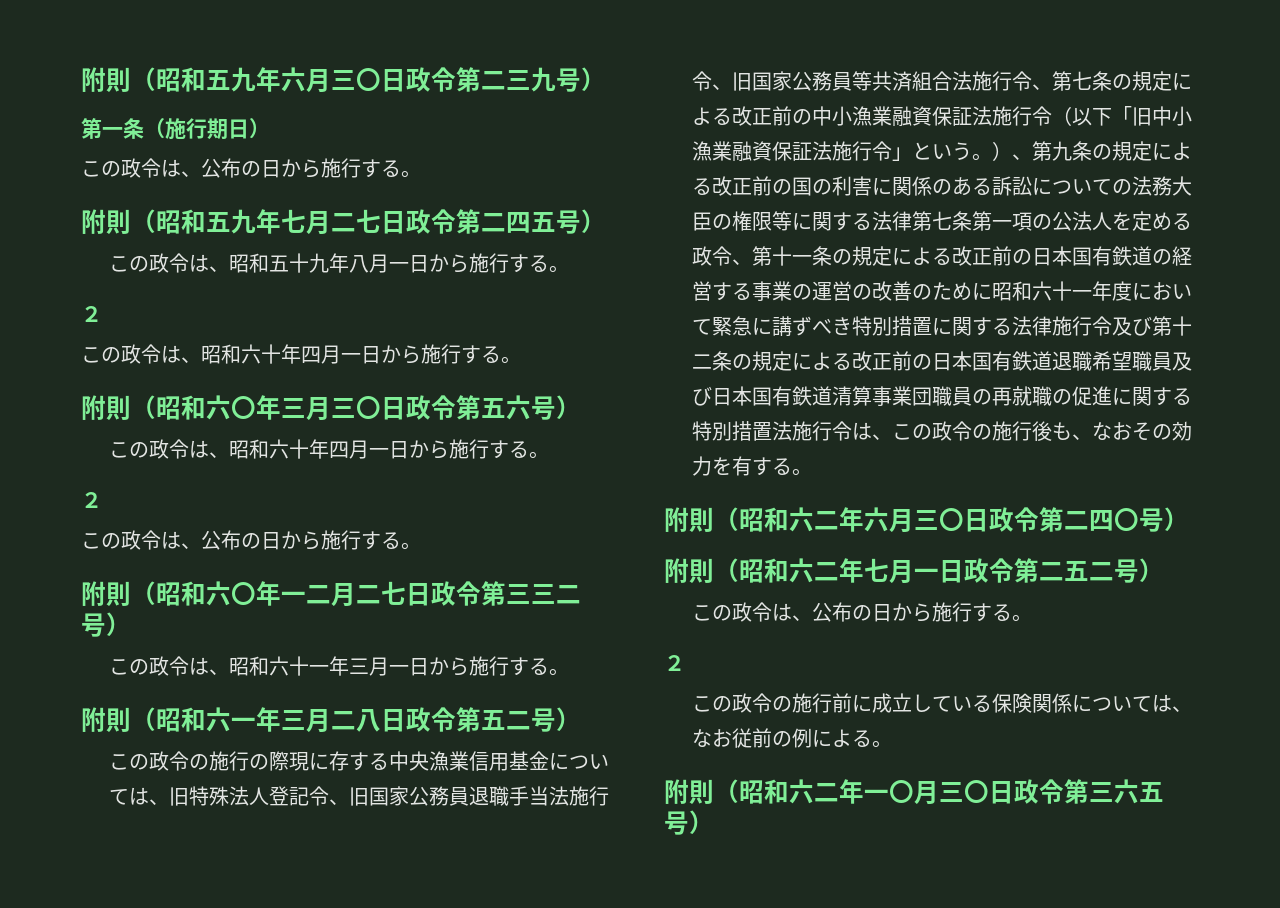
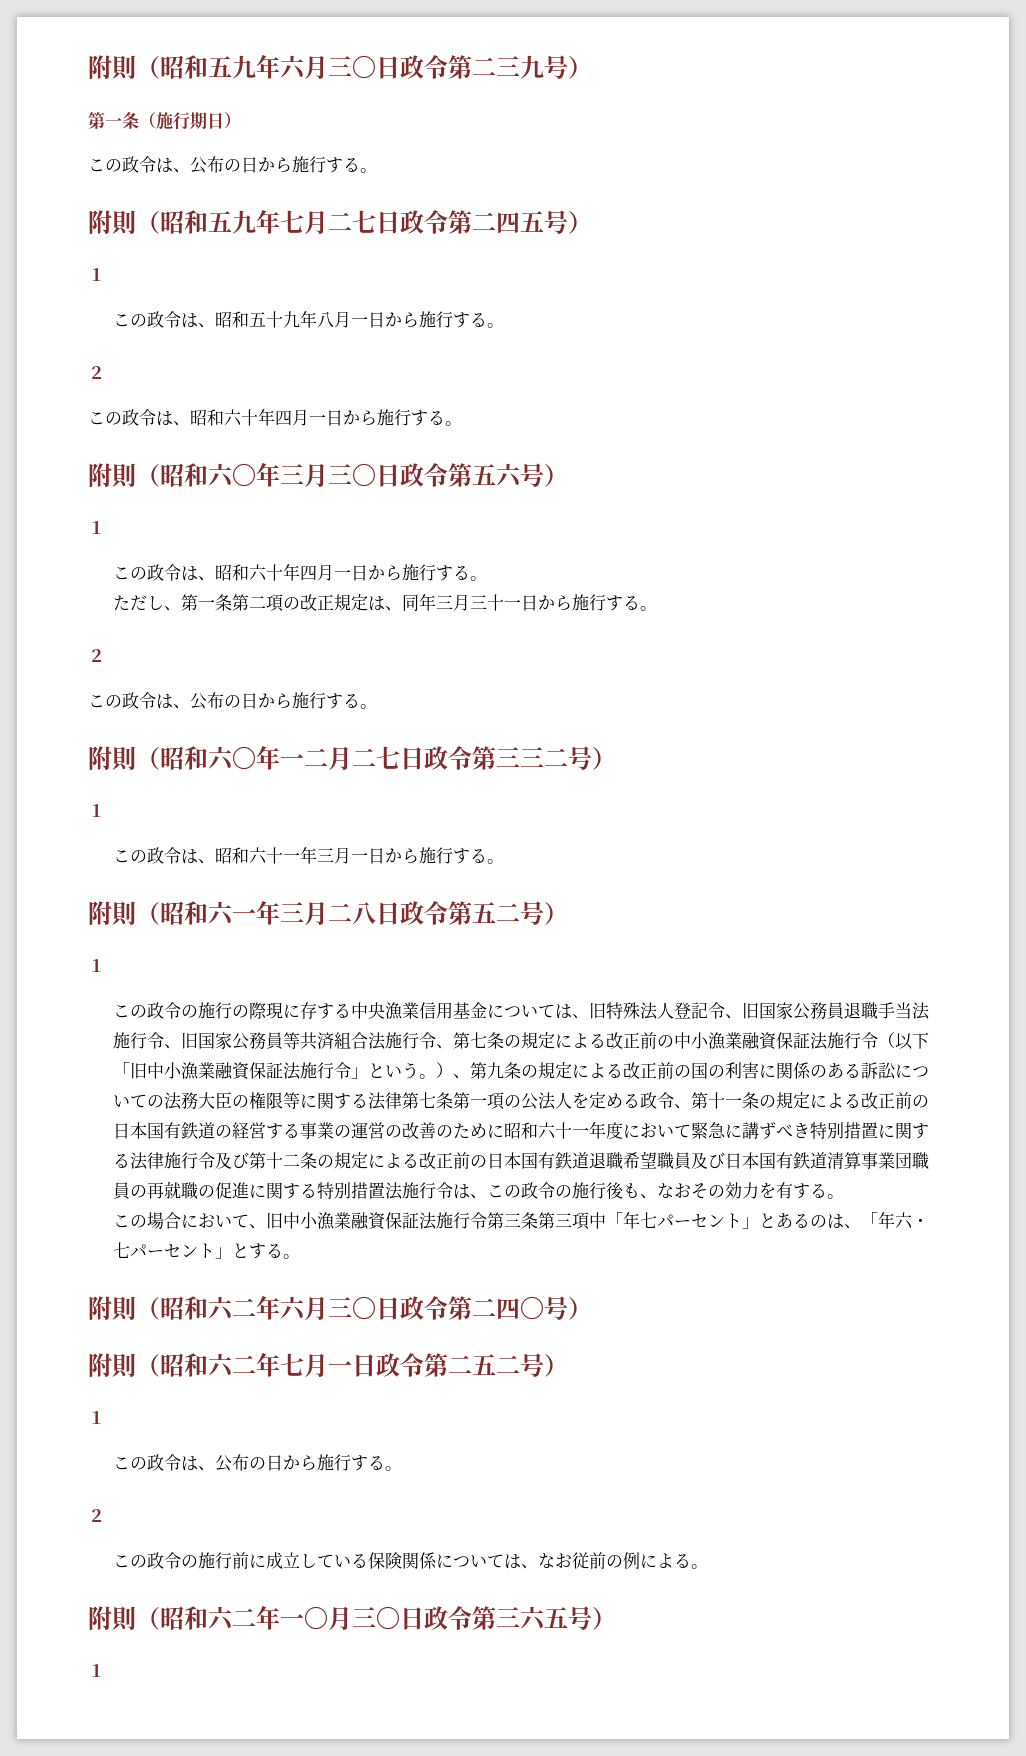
  附則（昭和五九年七月二七日政令第二四五号）
+ １
  附則（昭和六〇年三月三〇日政令第五六号）
+ １
+ ただし、第一条第二項の改正規定は、同年三月三十一日から施行する。
  附則（昭和六〇年一二月二七日政令第三三二号）
+ １
  附則（昭和六一年三月二八日政令第五二号）
+ １
+ この場合において、旧中小漁業融資保証法施行令第三条第三項中「年七パーセント」とあるのは、「年六・七パーセント」とする。
  附則（昭和六二年七月一日政令第二五二号）
+ １
  附則（昭和六二年一〇月三〇日政令第三六五号）
+ １

